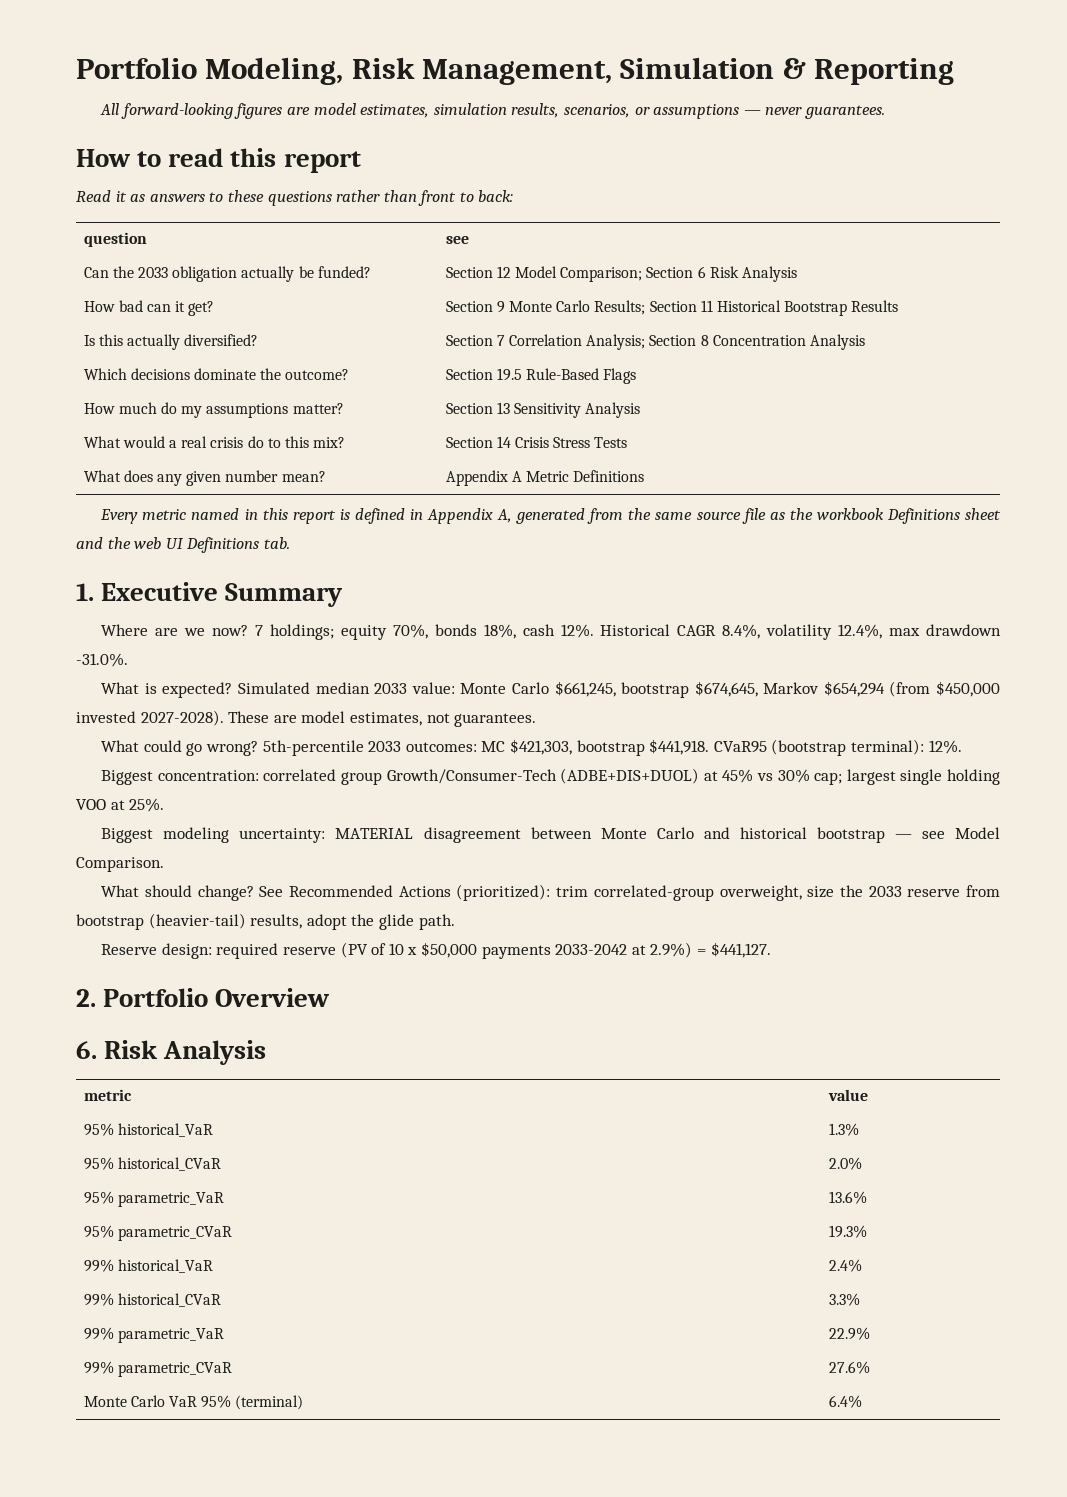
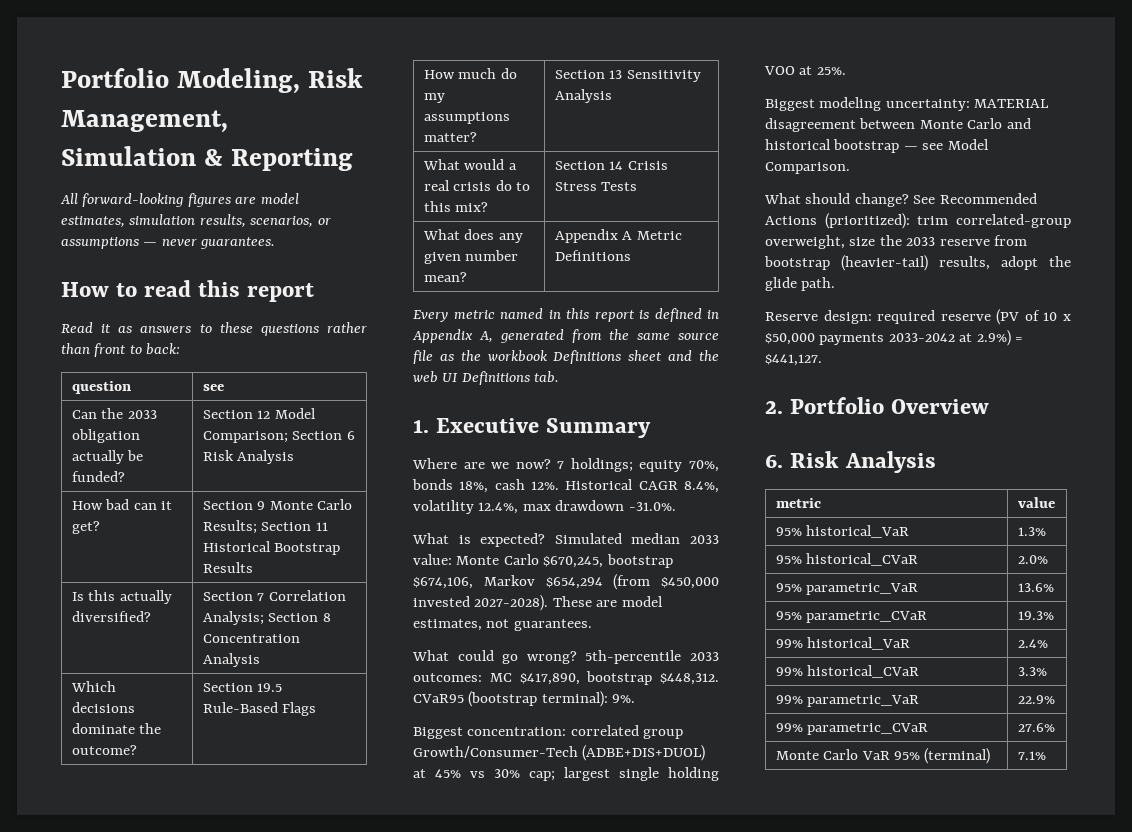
- Simulated median 2033 value: Monte Carlo $661,245, bootstrap $674,645, Markov $654,294 (from $450,000 invested 2027-2028).
+ Simulated median 2033 value: Monte Carlo $670,245, bootstrap $674,106, Markov $654,294 (from $450,000 invested 2027-2028).
- 5th-percentile 2033 outcomes: MC $421,303, bootstrap $441,918.
+ 5th-percentile 2033 outcomes: MC $417,890, bootstrap $448,312.
- CVaR95 (bootstrap terminal): 12%.
+ CVaR95 (bootstrap terminal): 9%.
- Monte Carlo VaR 95% (terminal) | 6.4%
+ Monte Carlo VaR 95% (terminal) | 7.1%

